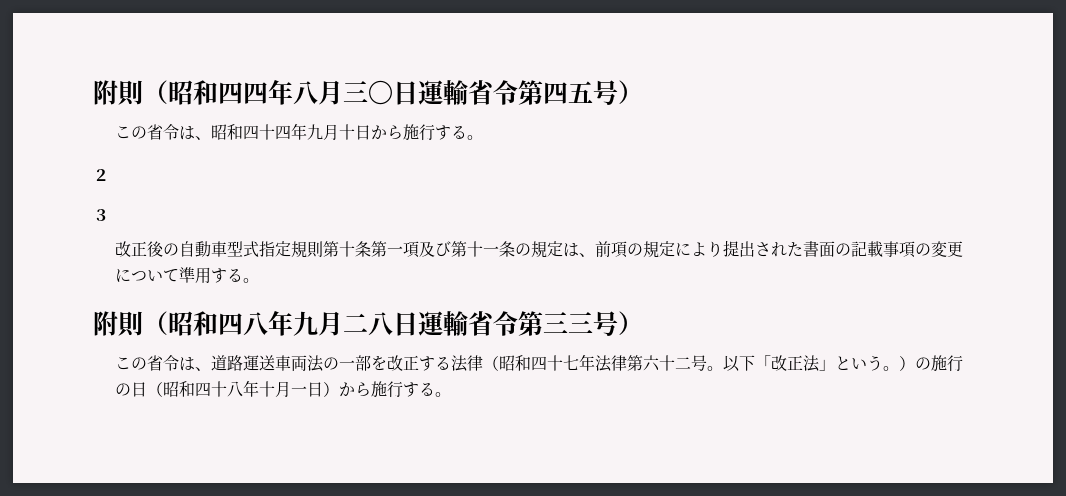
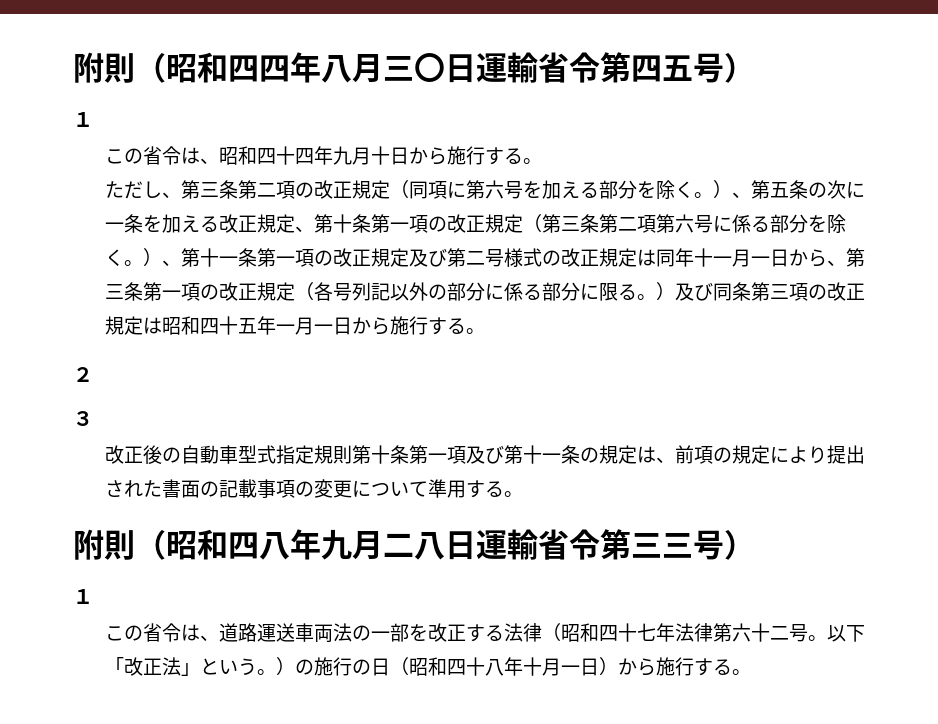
  附則（昭和四四年八月三〇日運輸省令第四五号）
+ １
+ ただし、第三条第二項の改正規定（同項に第六号を加える部分を除く。）、第五条の次に一条を加える改正規定、第十条第一項の改正規定（第三条第二項第六号に係る部分を除く。）、第十一条第一項の改正規定及び第二号様式の改正規定は同年十一月一日から、第三条第一項の改正規定（各号列記以外の部分に係る部分に限る。）及び同条第三項の改正規定は昭和四十五年一月一日から施行する。
  附則（昭和四八年九月二八日運輸省令第三三号）
+ １

